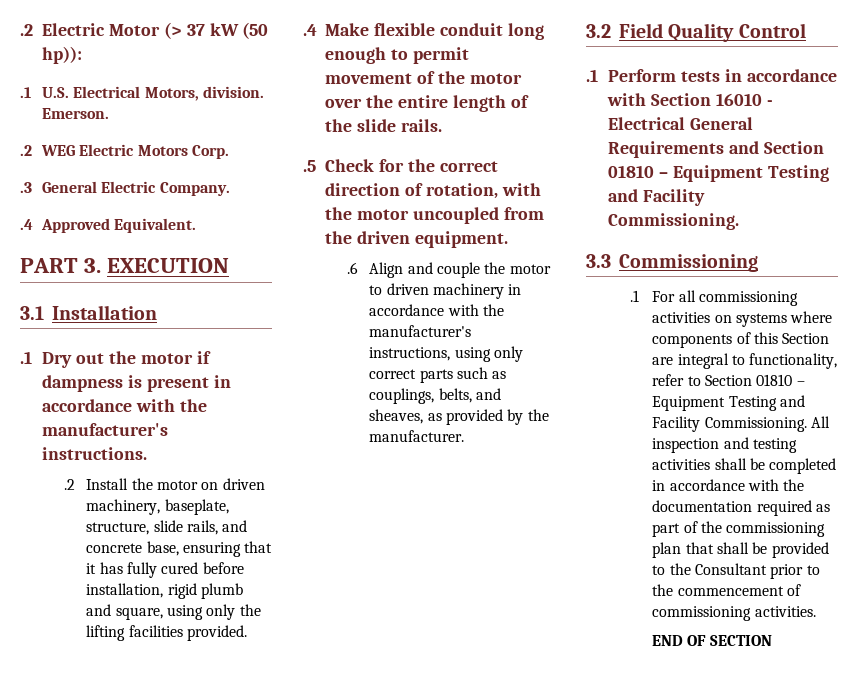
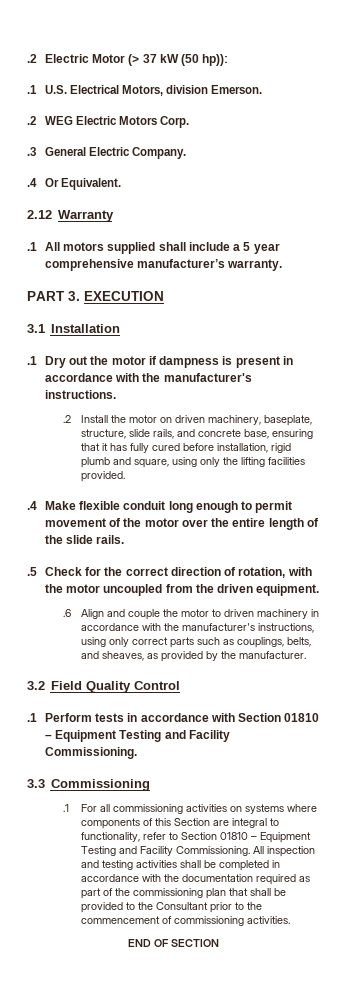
- .1 U.S. Electrical Motors, division. Emerson.
+ .1 U.S. Electrical Motors, division Emerson.
- .4 Approved Equivalent.
+ .4 Or Equivalent.
+ 2.12 Warranty
+ .1 All motors supplied shall include a 5 year comprehensive manufacturer’s warranty.
- .1 Perform tests in accordance with Section 16010 - Electrical General Requirements and Section 01810 – Equipment Testing and Facility Commissioning.
+ .1 Perform tests in accordance with Section 01810 – Equipment Testing and Facility Commissioning.

